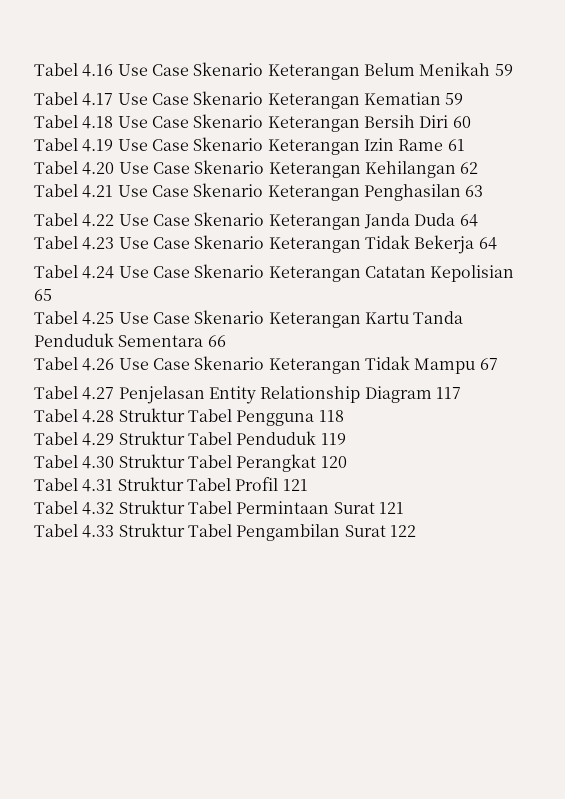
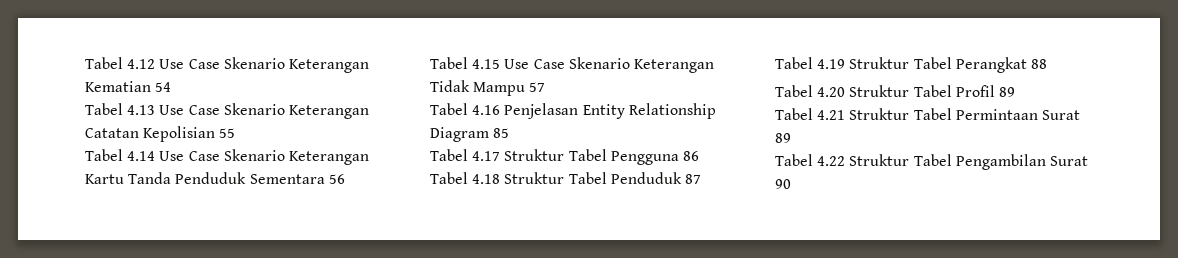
- Tabel 4.16 Use Case Skenario Keterangan Belum Menikah 59
- Tabel 4.17 Use Case Skenario Keterangan Kematian 59
- Tabel 4.18 Use Case Skenario Keterangan Bersih Diri 60
- Tabel 4.19 Use Case Skenario Keterangan Izin Rame 61
- Tabel 4.20 Use Case Skenario Keterangan Kehilangan 62
- Tabel 4.21 Use Case Skenario Keterangan Penghasilan 63
- Tabel 4.22 Use Case Skenario Keterangan Janda Duda 64
- Tabel 4.23 Use Case Skenario Keterangan Tidak Bekerja 64
- Tabel 4.24 Use Case Skenario Keterangan Catatan Kepolisian 65
- Tabel 4.25 Use Case Skenario Keterangan Kartu Tanda Penduduk Sementara 66
- Tabel 4.26 Use Case Skenario Keterangan Tidak Mampu 67
- Tabel 4.27 Penjelasan Entity Relationship Diagram 117
- Tabel 4.28 Struktur Tabel Pengguna 118
- Tabel 4.29 Struktur Tabel Penduduk 119
- Tabel 4.30 Struktur Tabel Perangkat 120
- Tabel 4.31 Struktur Tabel Profil 121
- Tabel 4.32 Struktur Tabel Permintaan Surat 121
- Tabel 4.33 Struktur Tabel Pengambilan Surat 122
+ Tabel 4.12 Use Case Skenario Keterangan Kematian 54
+ Tabel 4.13 Use Case Skenario Keterangan Catatan Kepolisian 55
+ Tabel 4.14 Use Case Skenario Keterangan Kartu Tanda Penduduk Sementara 56
+ Tabel 4.15 Use Case Skenario Keterangan Tidak Mampu 57
+ Tabel 4.16 Penjelasan Entity Relationship Diagram 85
+ Tabel 4.17 Struktur Tabel Pengguna 86
+ Tabel 4.18 Struktur Tabel Penduduk 87
+ Tabel 4.19 Struktur Tabel Perangkat 88
+ Tabel 4.20 Struktur Tabel Profil 89
+ Tabel 4.21 Struktur Tabel Permintaan Surat 89
+ Tabel 4.22 Struktur Tabel Pengambilan Surat 90

